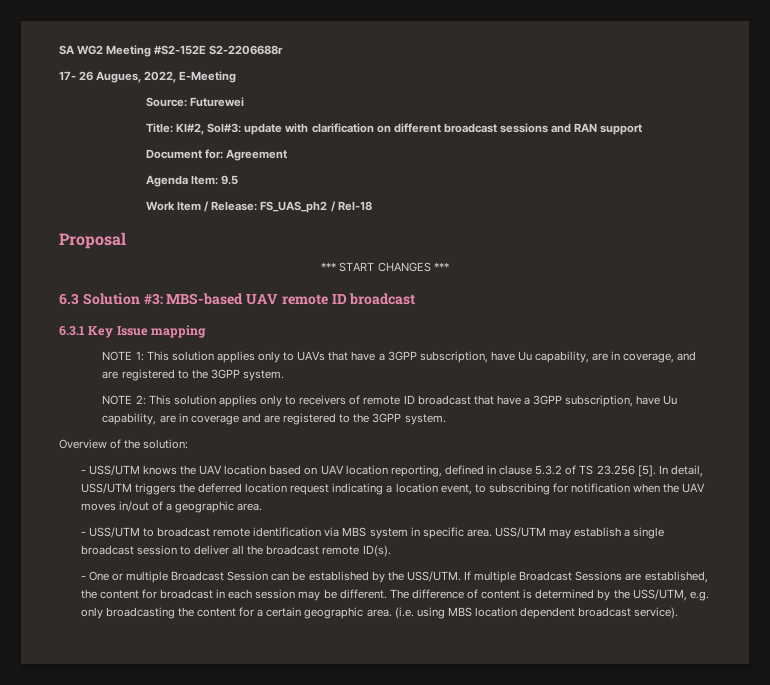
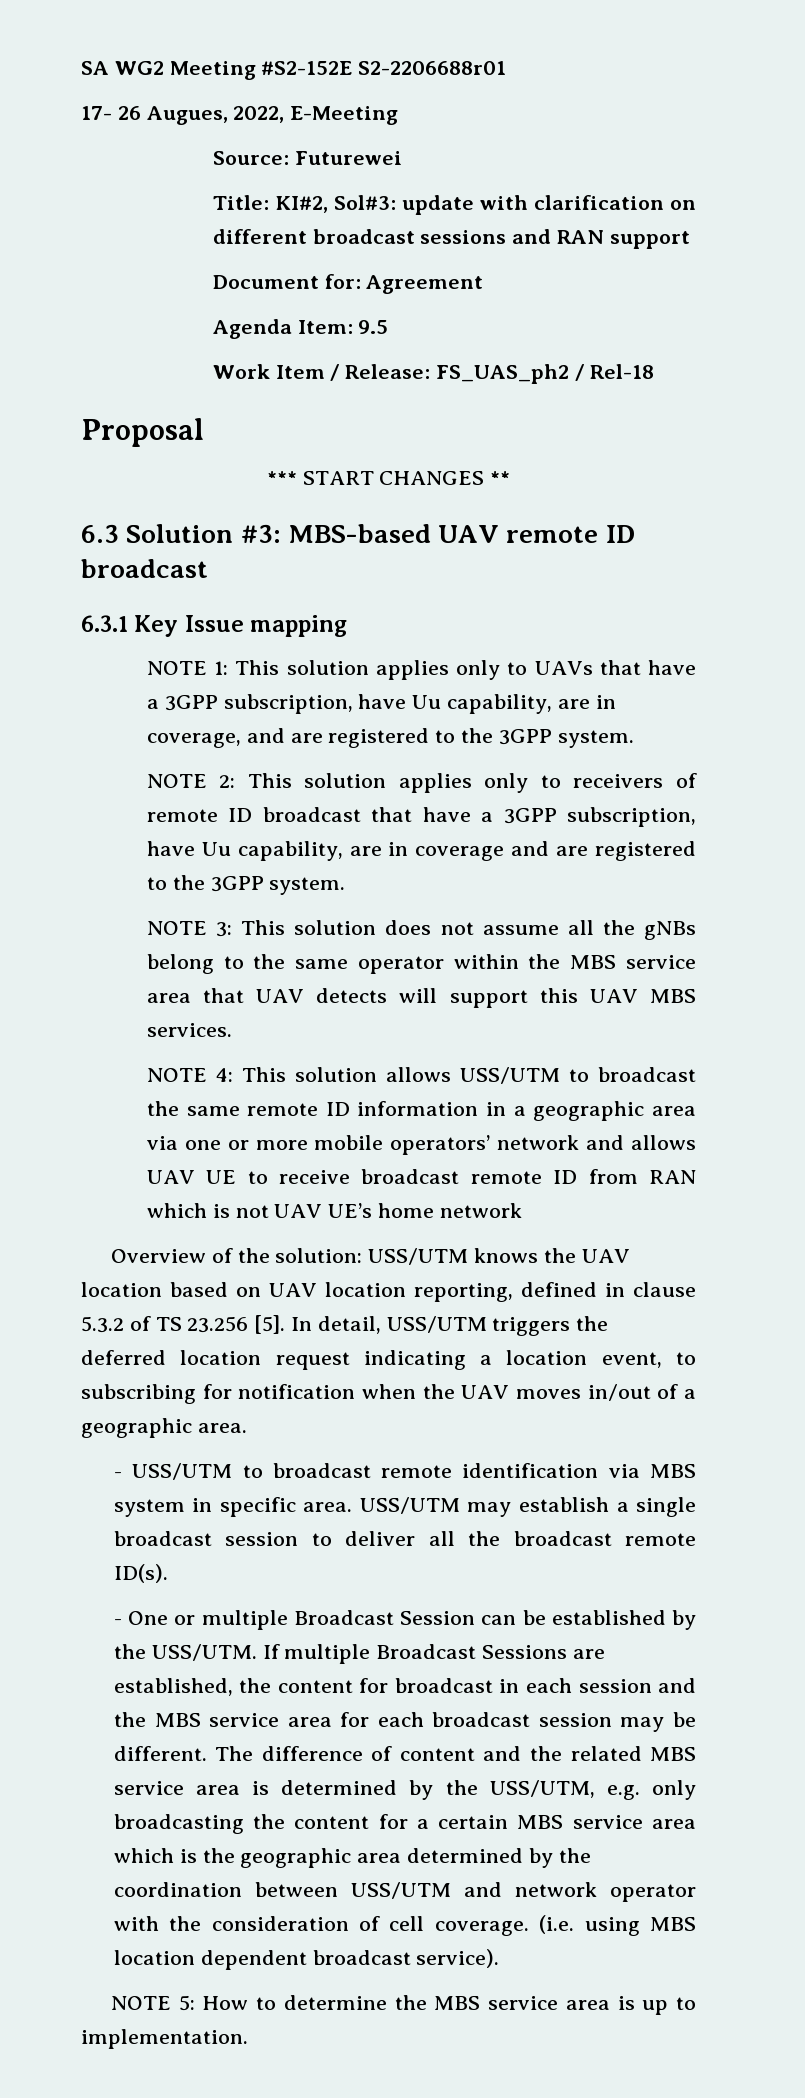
- SA WG2 Meeting #S2-152E S2-2206688r
+ SA WG2 Meeting #S2-152E S2-2206688r01
- *** START CHANGES ***
+ *** START CHANGES **
+ NOTE 3: This solution does not assume all the gNBs belong to the same operator within the MBS service area that UAV detects will support this UAV MBS services.
+ NOTE 4: This solution allows USS/UTM to broadcast the same remote ID information in a geographic area via one or more mobile operators’ network and allows UAV UE to receive broadcast remote ID from RAN which is not UAV UE’s home network
- Overview of the solution:
- - USS/UTM knows the UAV location based on UAV location reporting, defined in clause 5.3.2 of TS 23.256 [5].
+ Overview of the solution: USS/UTM knows the UAV location based on UAV location reporting, defined in clause 5.3.2 of TS 23.256 [5].
- If multiple Broadcast Sessions are established, the content for broadcast in each session may be different.
+ If multiple Broadcast Sessions are established, the content for broadcast in each session and the MBS service area for each broadcast session may be different.
- The difference of content is determined by the USS/UTM, e.g. only broadcasting the content for a certain geographic area.
+ The difference of content and the related MBS service area is determined by the USS/UTM, e.g. only broadcasting the content for a certain MBS service area which is the geographic area determined by the coordination between USS/UTM and network operator with the consideration of cell coverage.
+ NOTE 5: How to determine the MBS service area is up to implementation.

